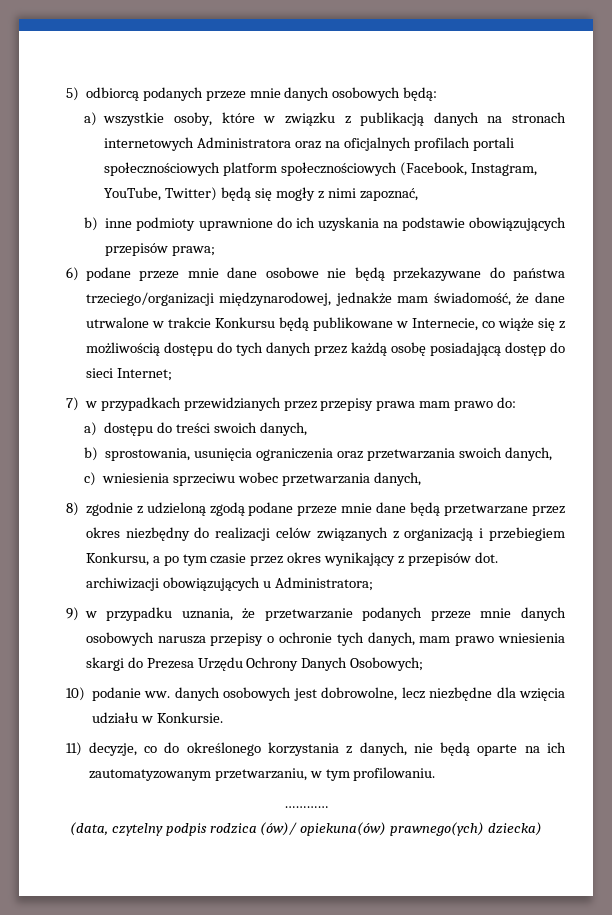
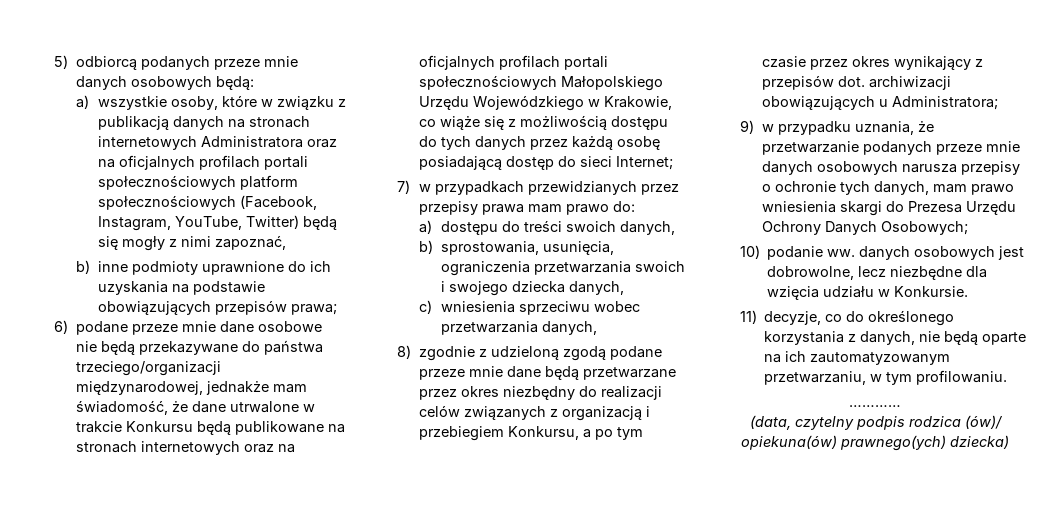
- 6) podane przeze mnie dane osobowe nie będą przekazywane do państwa trzeciego/organizacji międzynarodowej, jednakże mam świadomość, że dane utrwalone w trakcie Konkursu będą publikowane w Internecie, co wiąże się z możliwością dostępu do tych danych przez każdą osobę posiadającą dostęp do sieci Internet;
+ 6) podane przeze mnie dane osobowe nie będą przekazywane do państwa trzeciego/organizacji międzynarodowej, jednakże mam świadomość, że dane utrwalone w trakcie Konkursu będą publikowane na stronach internetowych oraz na oficjalnych profilach portali społecznościowych Małopolskiego Urzędu Wojewódzkiego w Krakowie, co wiąże się z możliwością dostępu do tych danych przez każdą osobę posiadającą dostęp do sieci Internet;
- b) sprostowania, usunięcia ograniczenia oraz przetwarzania swoich danych,
+ b) sprostowania, usunięcia, ograniczenia przetwarzania swoich i swojego dziecka danych,

